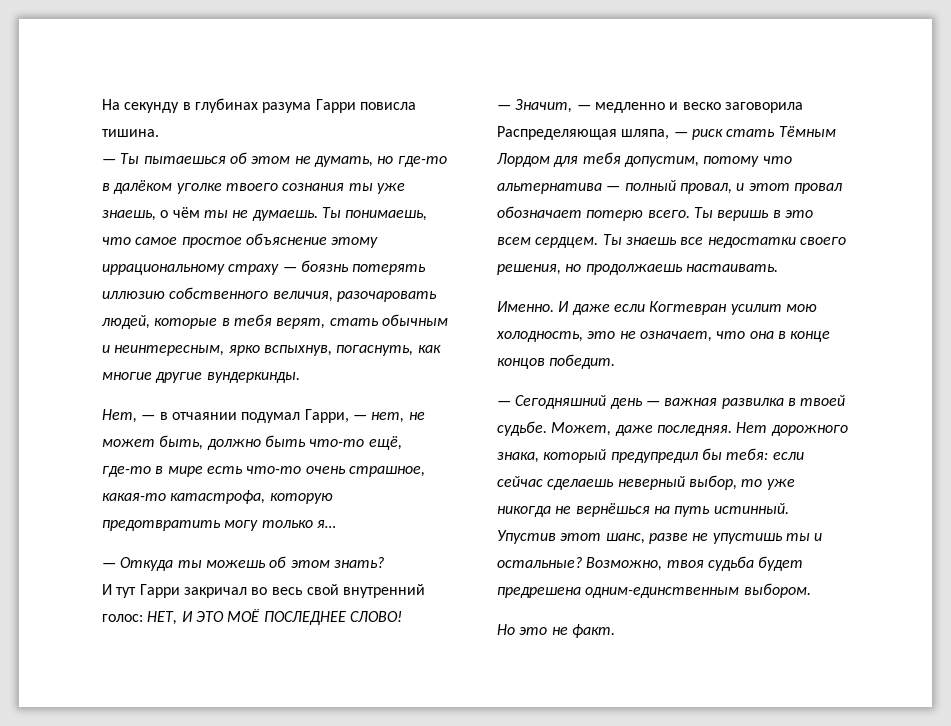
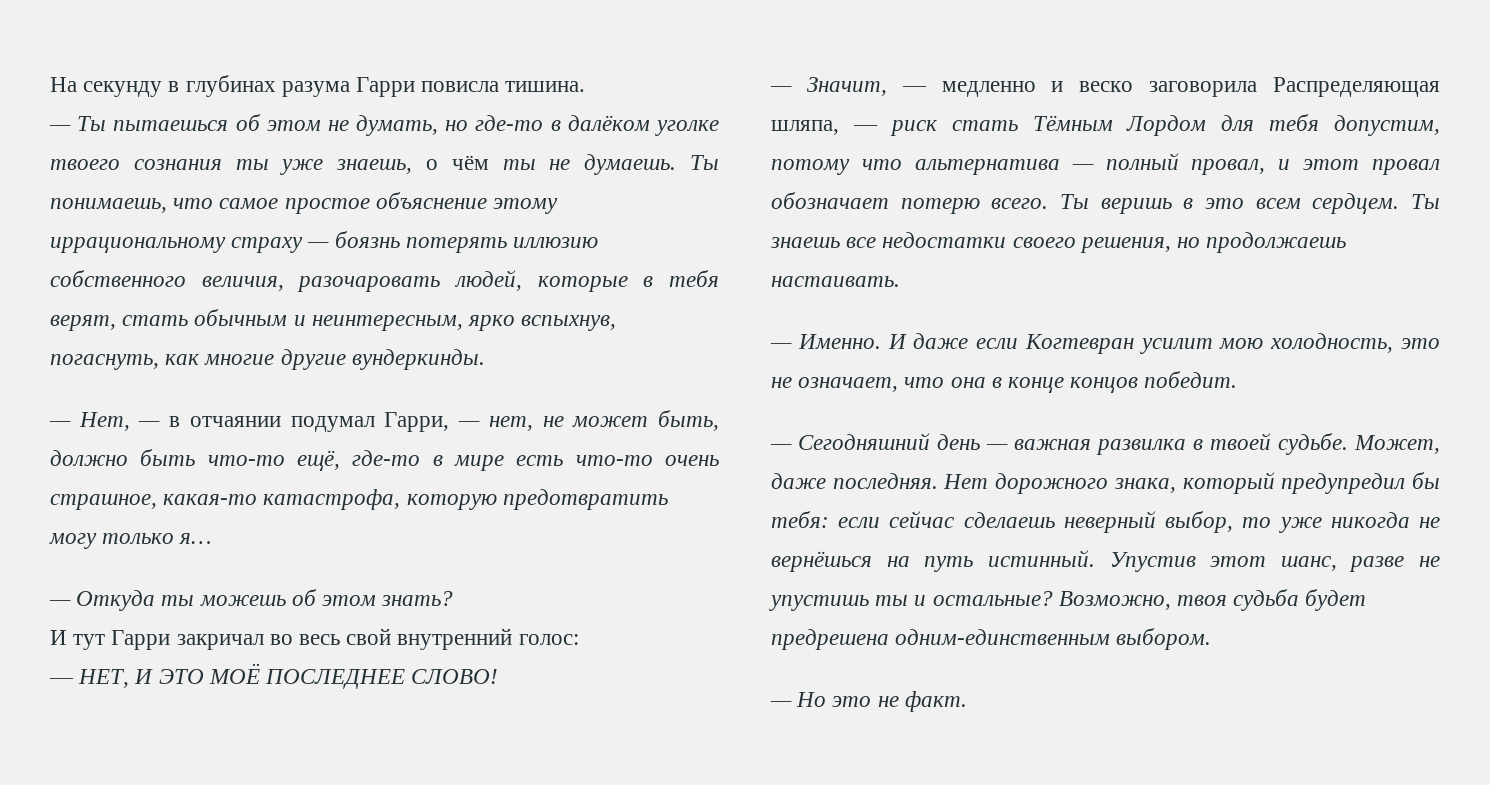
- Нет, — в отчаянии подумал Гарри, — нет, не может быть, должно быть что-то ещё, где-то в мире есть что-то очень страшное, какая-то катастрофа, которую предотвратить могу только я…
+ — Нет, — в отчаянии подумал Гарри, — нет, не может быть, должно быть что-то ещё, где-то в мире есть что-то очень страшное, какая-то катастрофа, которую предотвратить могу только я…
- И тут Гарри закричал во весь свой внутренний голос: НЕТ, И ЭТО МОЁ ПОСЛЕДНЕЕ СЛОВО!
+ И тут Гарри закричал во весь свой внутренний голос:
+ — НЕТ, И ЭТО МОЁ ПОСЛЕДНЕЕ СЛОВО!
- Именно.
+ — Именно.
- Но это не факт.
+ — Но это не факт.

